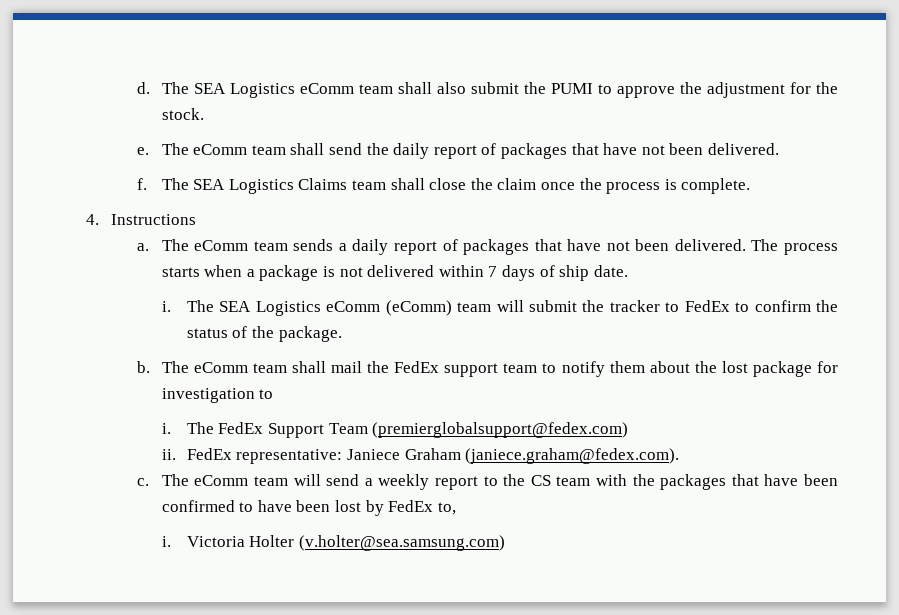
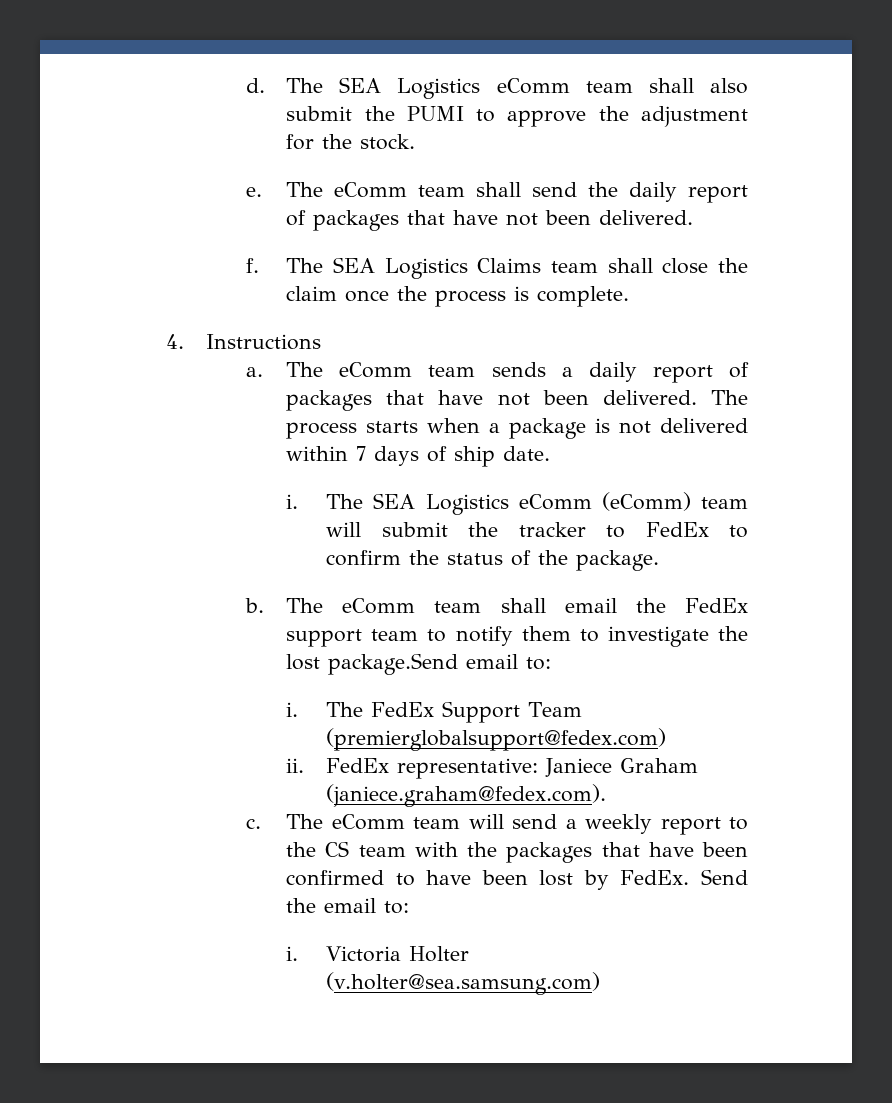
- The eComm team shall mail the FedEx support team to notify them about the lost package for investigation to
+ The eComm team shall email the FedEx support team to notify them to investigate the lost package.Send email to:
- The eComm team will send a weekly report to the CS team with the packages that have been confirmed to have been lost by FedEx to,
+ The eComm team will send a weekly report to the CS team with the packages that have been confirmed to have been lost by FedEx. Send the email to:

